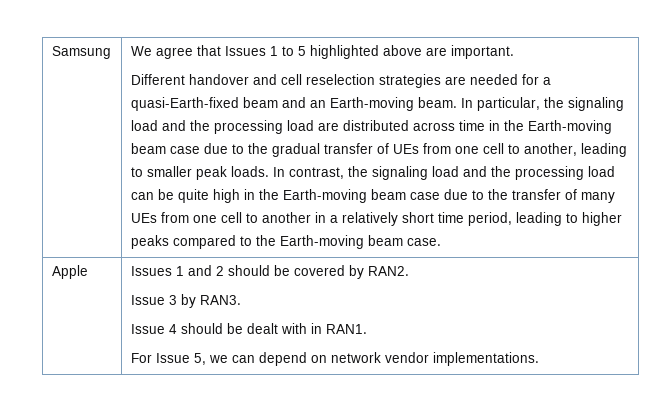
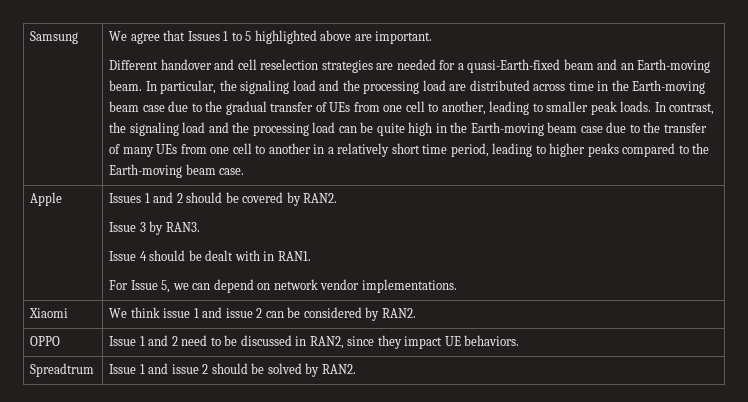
+ Xiaomi | We think issue 1 and issue 2 can be considered by RAN2.
+ OPPO | Issue 1 and 2 need to be discussed in RAN2, since they impact UE behaviors.
+ Spreadtrum | Issue 1 and issue 2 should be solved by RAN2.

